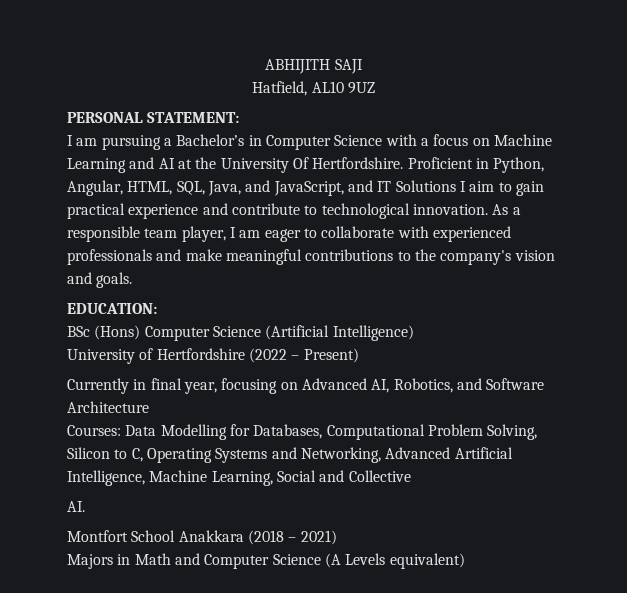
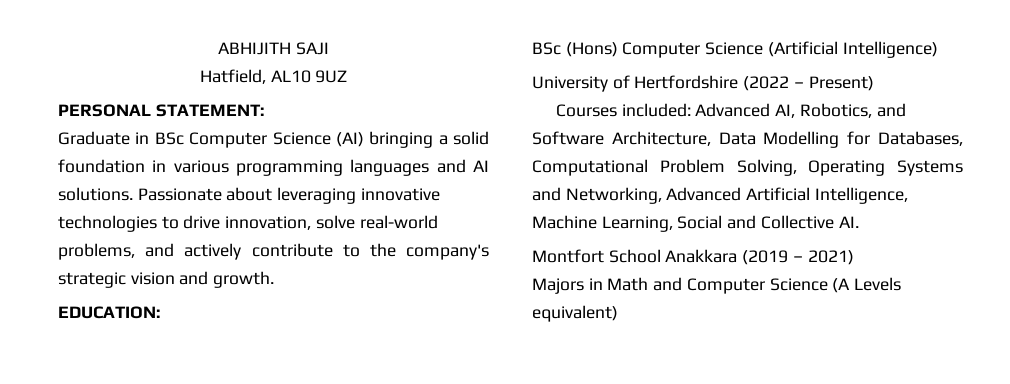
- I am pursuing a Bachelor’s in Computer Science with a focus on Machine Learning and AI at the University Of Hertfordshire. Proficient in Python, Angular, HTML, SQL, Java, and JavaScript, and IT Solutions I aim to gain practical experience and contribute to technological innovation. As a responsible team player, I am eager to collaborate with experienced professionals and make meaningful contributions to the company's vision and goals.
+ Graduate in BSc Computer Science (AI) bringing a solid foundation in various programming languages and AI solutions. Passionate about leveraging innovative technologies to drive innovation, solve real-world problems, and actively contribute to the company's strategic vision and growth.
- Currently in final year, focusing on Advanced AI, Robotics, and Software Architecture
- Courses: Data Modelling for Databases, Computational Problem Solving, Silicon to C, Operating Systems and Networking, Advanced Artificial Intelligence, Machine Learning, Social and Collective
- AI.
+ Courses included: Advanced AI, Robotics, and Software Architecture, Data Modelling for Databases, Computational Problem Solving, Operating Systems and Networking, Advanced Artificial Intelligence, Machine Learning, Social and Collective AI.
- Montfort School Anakkara (2018 – 2021)
+ Montfort School Anakkara (2019 – 2021)

